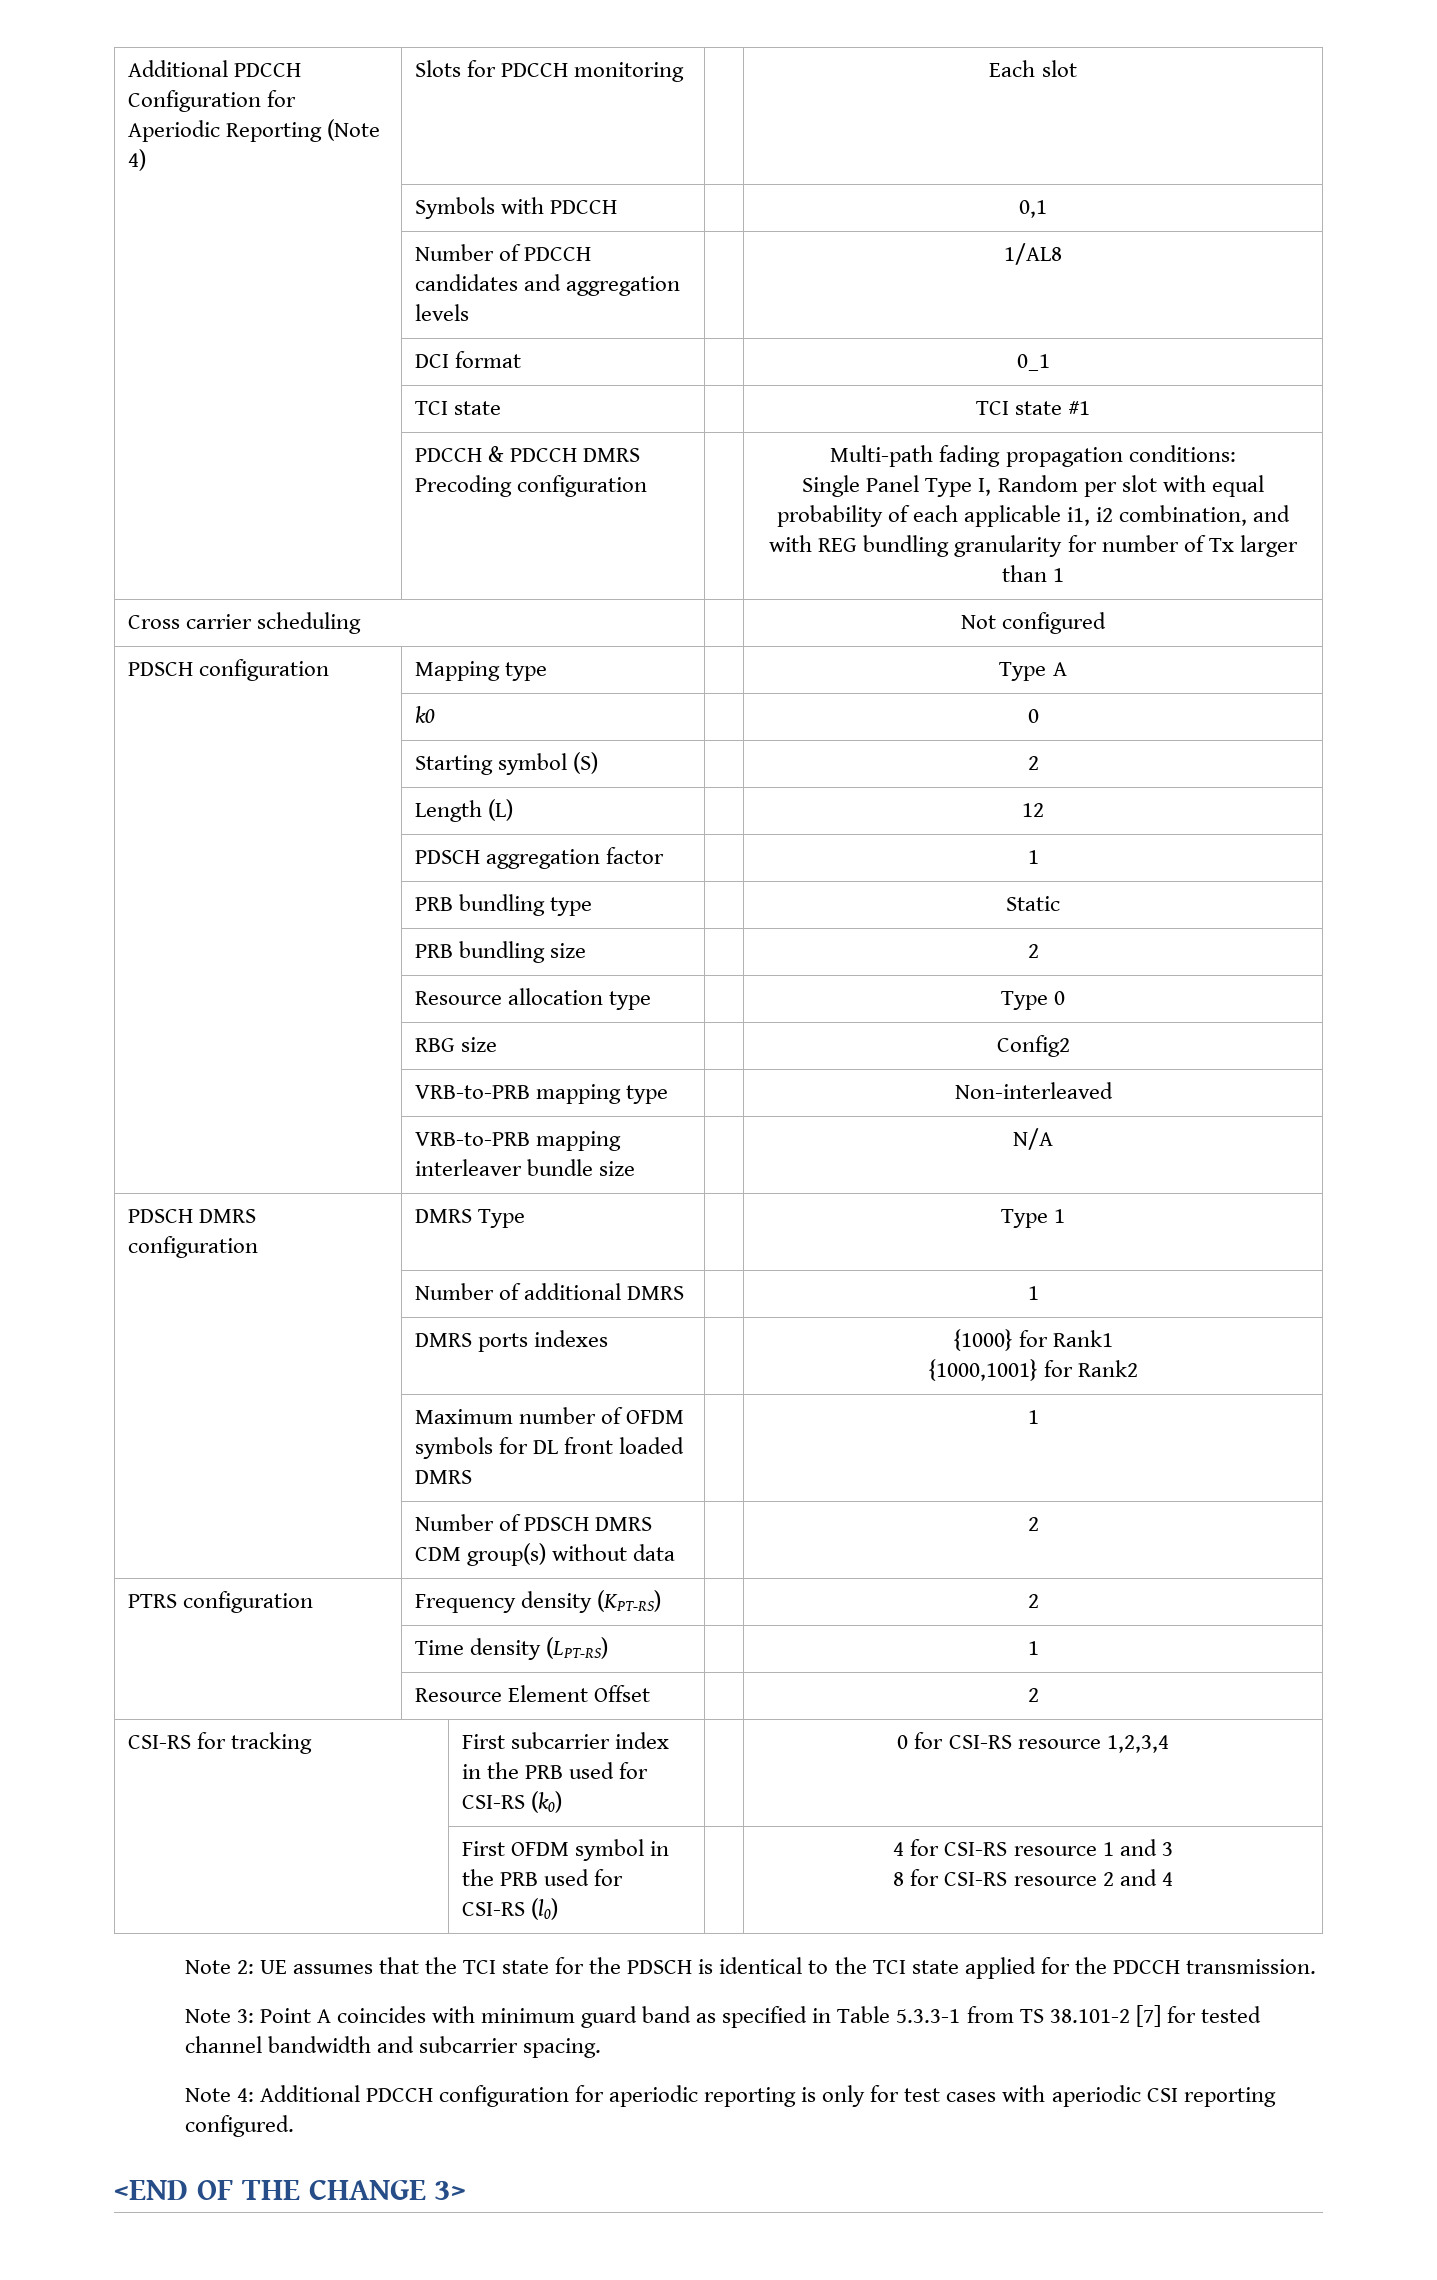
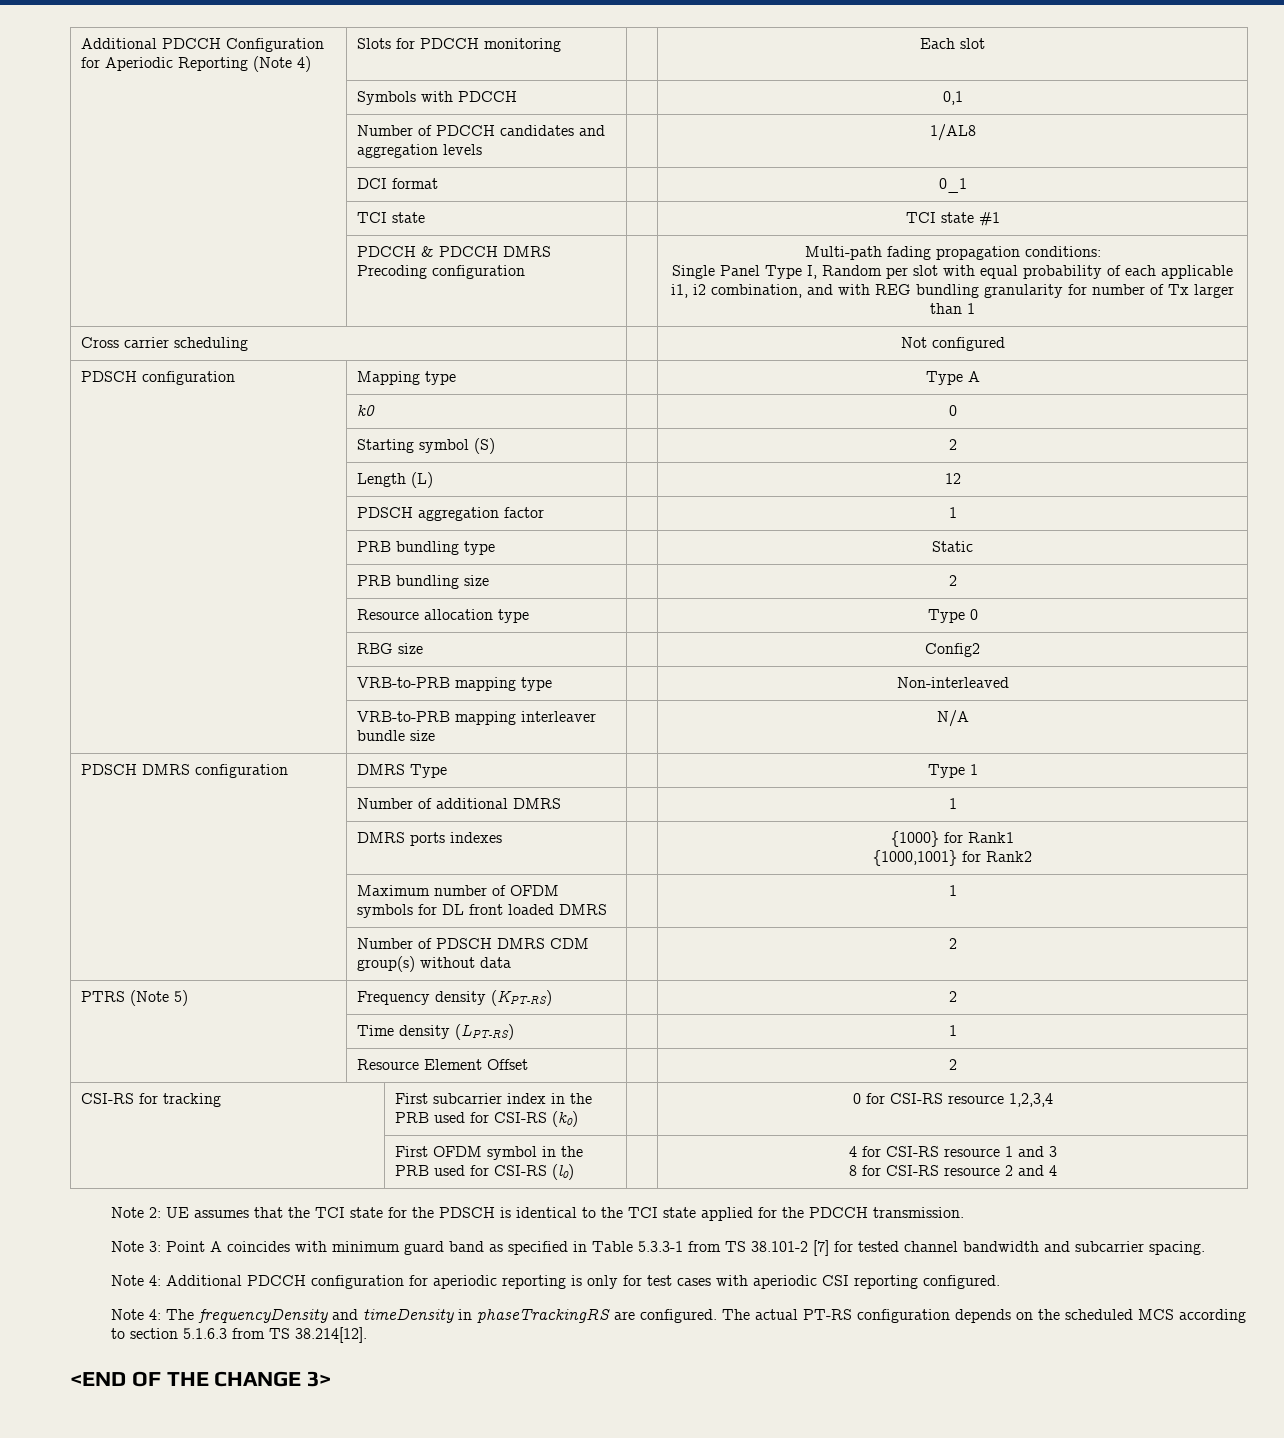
- PTRS configuration | Frequency density (KPT-RS) | | 2
+ PTRS (Note 5) | Frequency density (KPT-RS) | | 2
+ Note 4: The frequencyDensity and timeDensity in phaseTrackingRS are configured. The actual PT-RS configuration depends on the scheduled MCS according to section 5.1.6.3 from TS 38.214[12].

